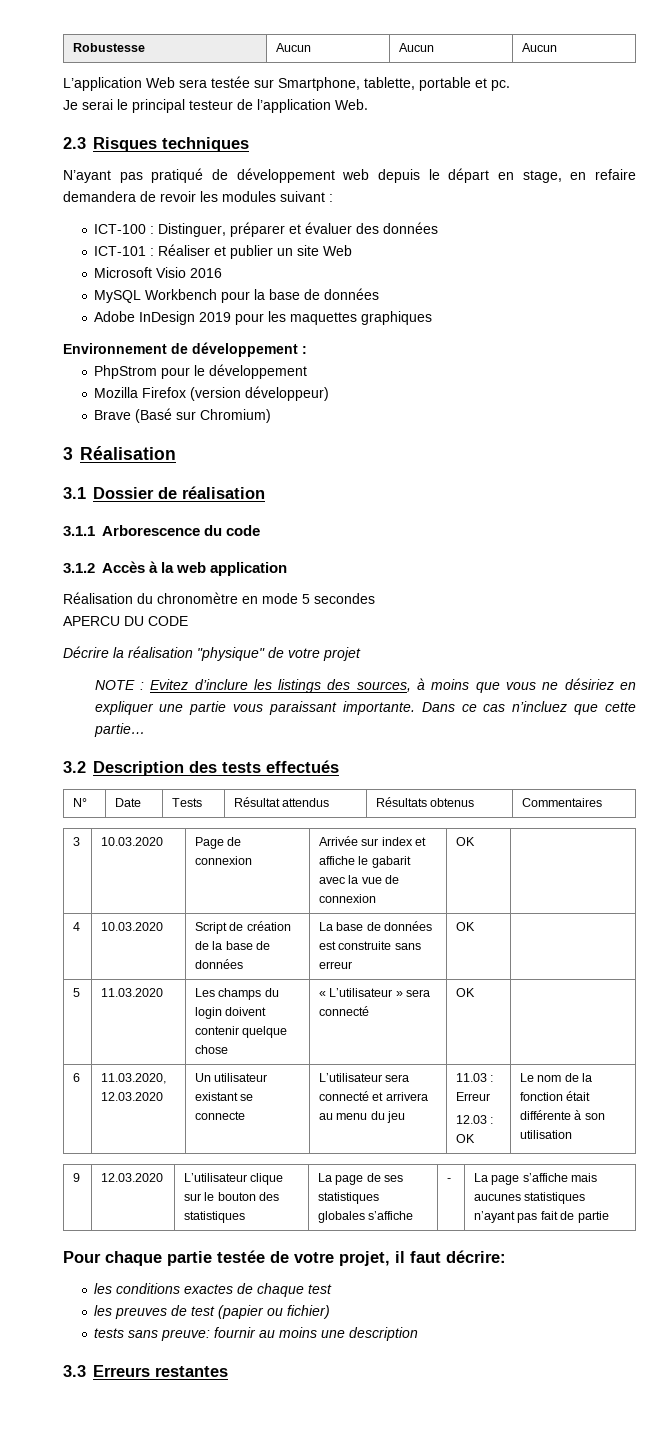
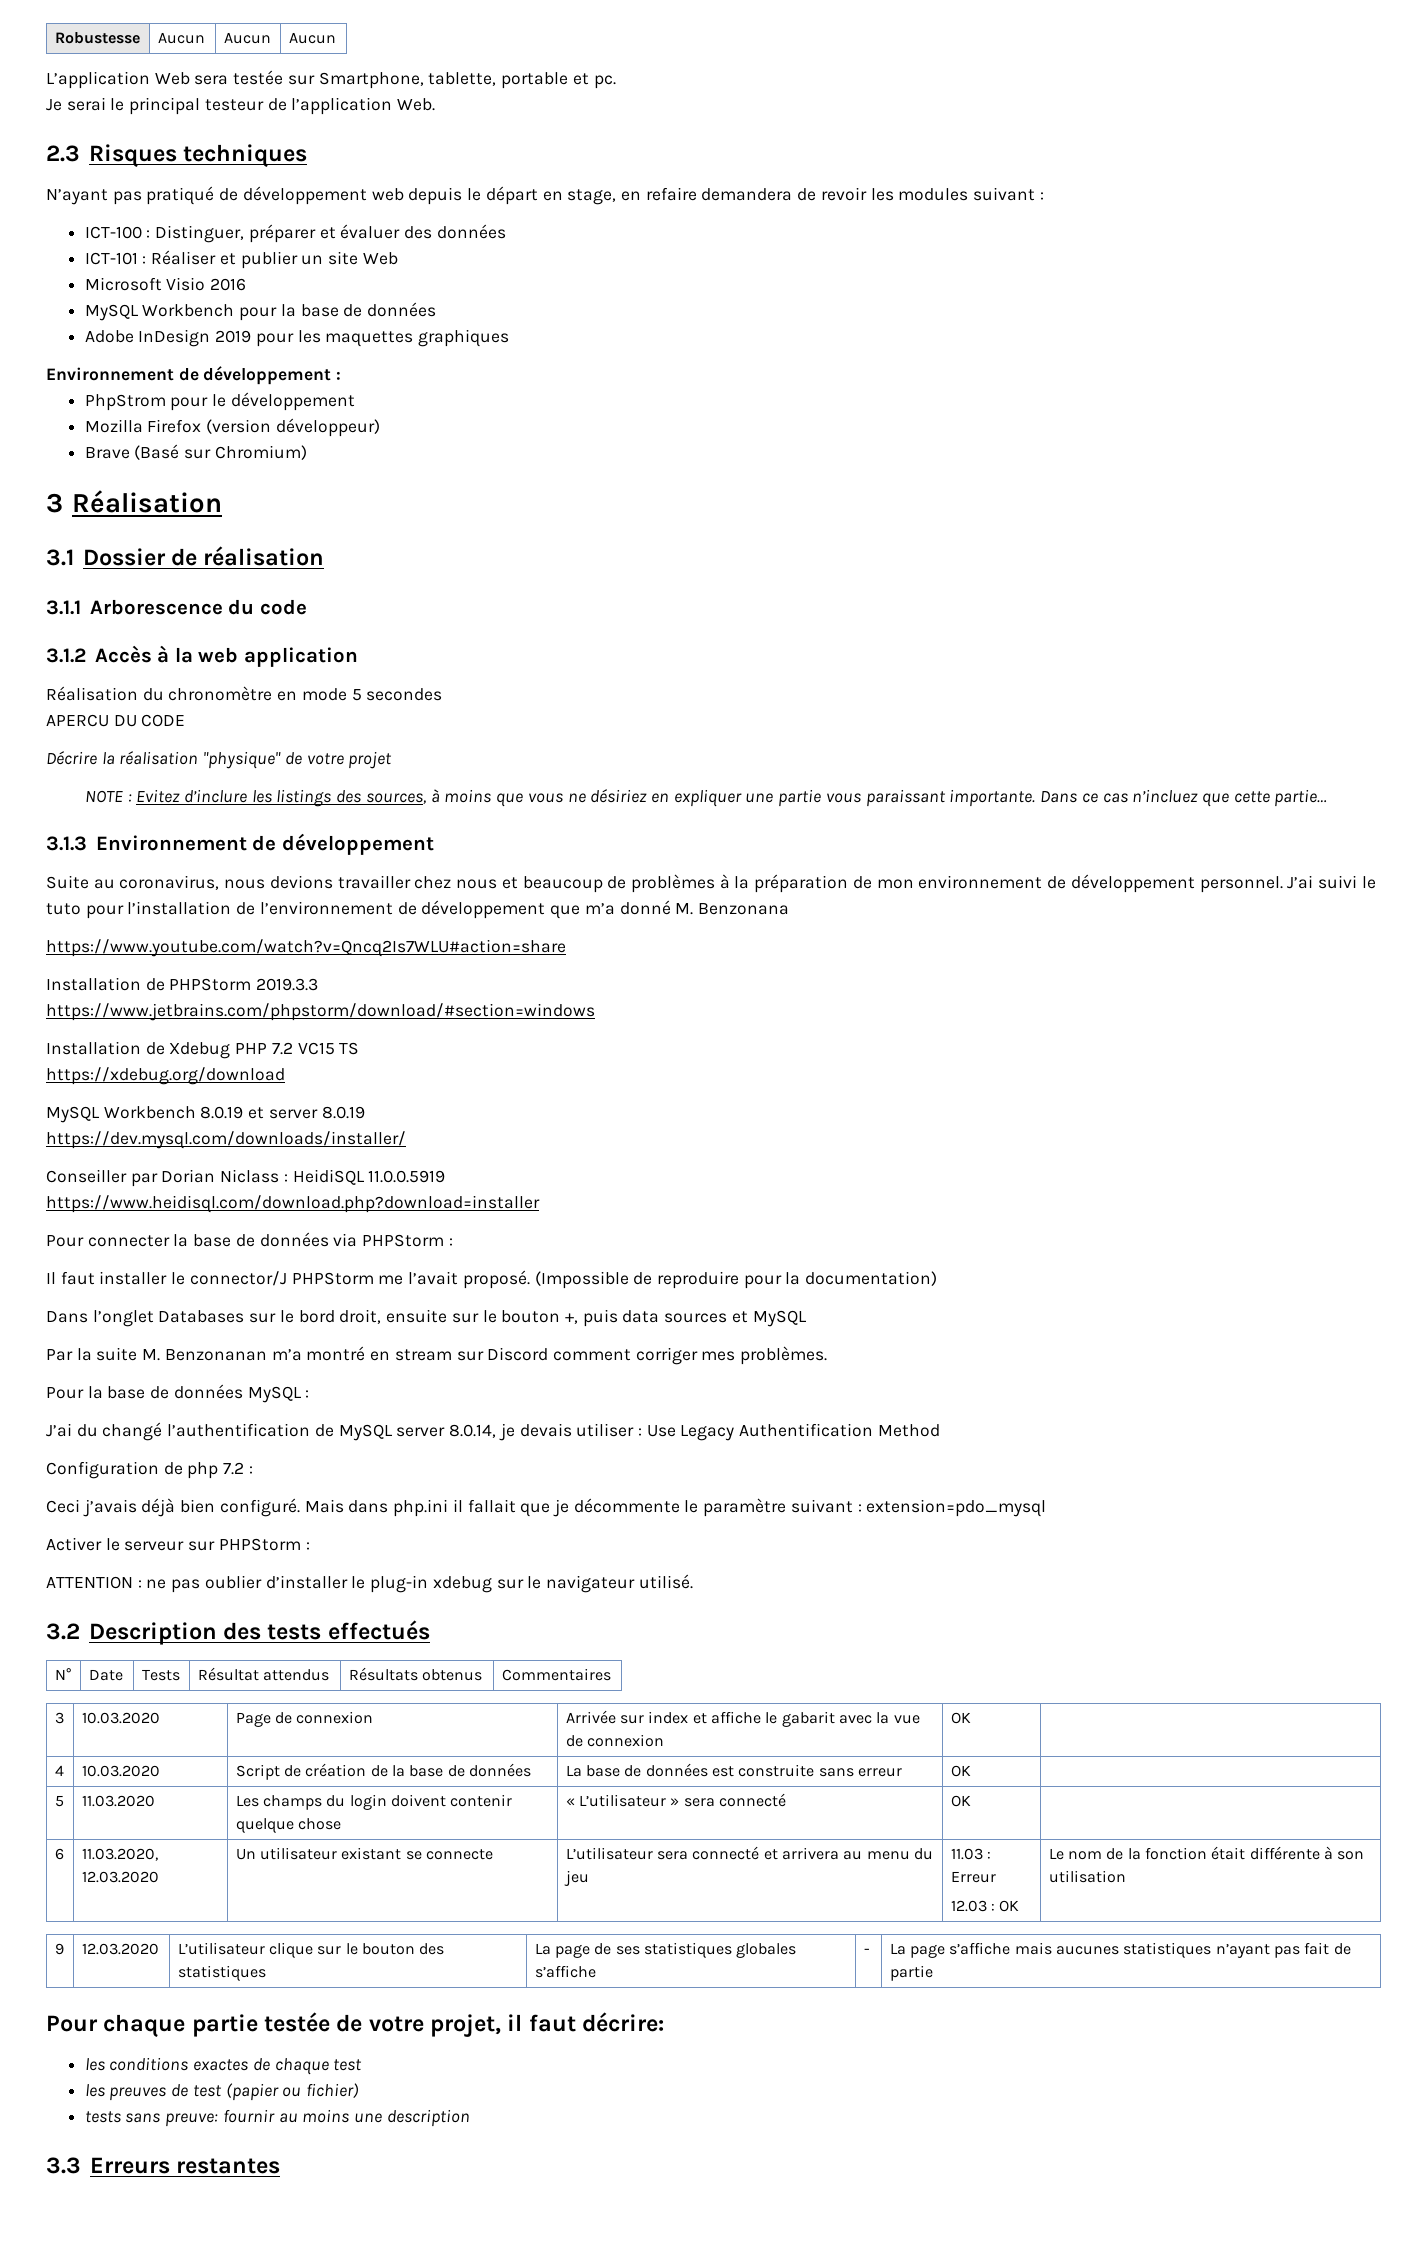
+ 3.1.3 Environnement de développement
+ Suite au coronavirus, nous devions travailler chez nous et beaucoup de problèmes à la préparation de mon environnement de développement personnel. J’ai suivi le tuto pour l’installation de l’environnement de développement que m’a donné M. Benzonana
+ https://www.youtube.com/watch?v=Qncq2Is7WLU#action=share
+ Installation de PHPStorm 2019.3.3
+ https://www.jetbrains.com/phpstorm/download/#section=windows
+ Installation de Xdebug PHP 7.2 VC15 TS
+ https://xdebug.org/download
+ MySQL Workbench 8.0.19 et server 8.0.19
+ https://dev.mysql.com/downloads/installer/
+ Conseiller par Dorian Niclass : HeidiSQL 11.0.0.5919
+ https://www.heidisql.com/download.php?download=installer
+ Pour connecter la base de données via PHPStorm :
+ Il faut installer le connector/J PHPStorm me l’avait proposé. (Impossible de reproduire pour la documentation)
+ Dans l’onglet Databases sur le bord droit, ensuite sur le bouton +, puis data sources et MySQL
+ Par la suite M. Benzonanan m’a montré en stream sur Discord comment corriger mes problèmes.
+ Pour la base de données MySQL :
+ J’ai du changé l’authentification de MySQL server 8.0.14, je devais utiliser : Use Legacy Authentification Method
+ Configuration de php 7.2 :
+ Ceci j’avais déjà bien configuré. Mais dans php.ini il fallait que je décommente le paramètre suivant : extension=pdo_mysql
+ Activer le serveur sur PHPStorm :
+ ATTENTION : ne pas oublier d’installer le plug-in xdebug sur le navigateur utilisé.

